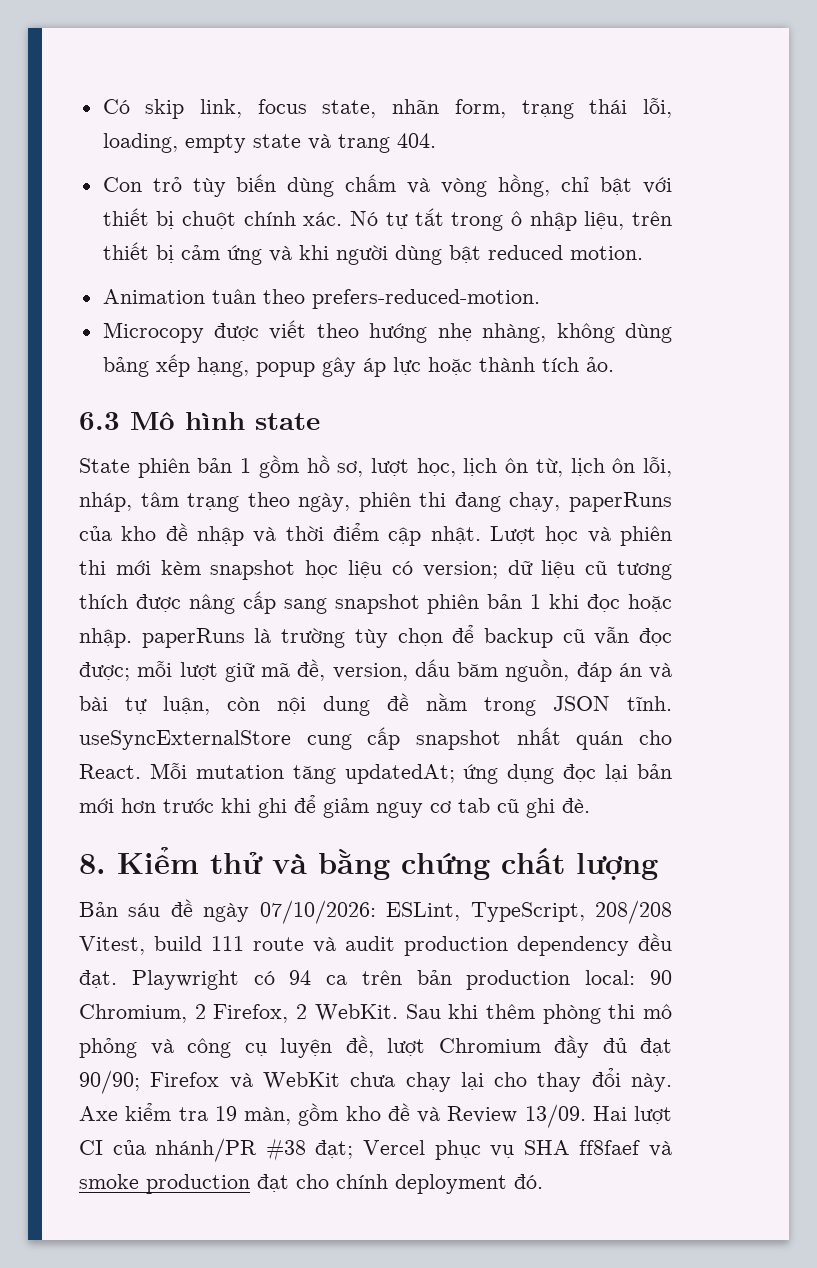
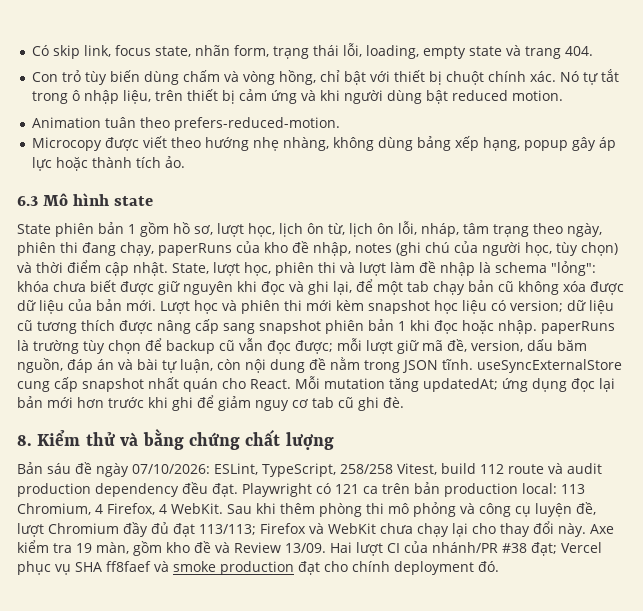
- State phiên bản 1 gồm hồ sơ, lượt học, lịch ôn từ, lịch ôn lỗi, nháp, tâm trạng theo ngày, phiên thi đang chạy, paperRuns của kho đề nhập và thời điểm cập nhật.
+ State phiên bản 1 gồm hồ sơ, lượt học, lịch ôn từ, lịch ôn lỗi, nháp, tâm trạng theo ngày, phiên thi đang chạy, paperRuns của kho đề nhập, notes (ghi chú của người học, tùy chọn) và thời điểm cập nhật.
+ State, lượt học, phiên thi và lượt làm đề nhập là schema "lỏng": khóa chưa biết được giữ nguyên khi đọc và ghi lại, để một tab chạy bản cũ không xóa được dữ liệu của bản mới.
- Bản sáu đề ngày 07/10/2026: ESLint, TypeScript, 208/208 Vitest, build 111 route và audit production dependency đều đạt.
+ Bản sáu đề ngày 07/10/2026: ESLint, TypeScript, 258/258 Vitest, build 112 route và audit production dependency đều đạt.
- Playwright có 94 ca trên bản production local: 90 Chromium, 2 Firefox, 2 WebKit.
+ Playwright có 121 ca trên bản production local: 113 Chromium, 4 Firefox, 4 WebKit.
- Sau khi thêm phòng thi mô phỏng và công cụ luyện đề, lượt Chromium đầy đủ đạt 90/90; Firefox và WebKit chưa chạy lại cho thay đổi này.
+ Sau khi thêm phòng thi mô phỏng và công cụ luyện đề, lượt Chromium đầy đủ đạt 113/113; Firefox và WebKit chưa chạy lại cho thay đổi này.

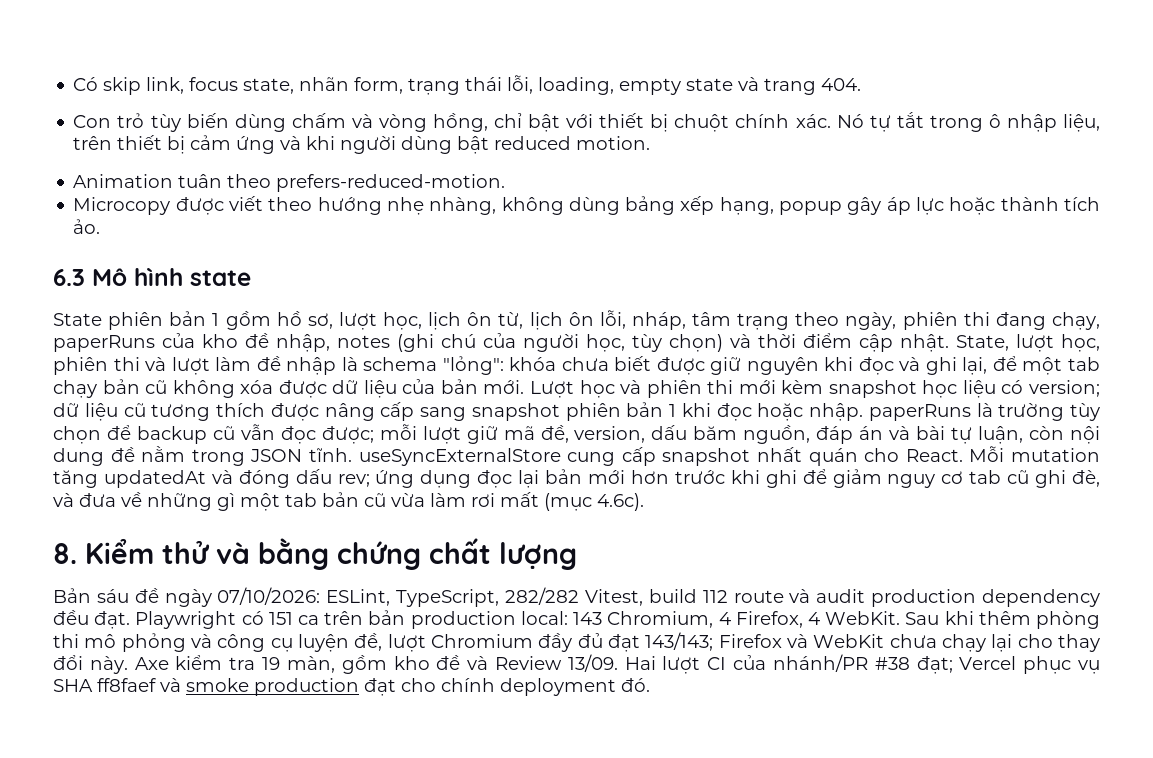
- Mỗi mutation tăng updatedAt; ứng dụng đọc lại bản mới hơn trước khi ghi để giảm nguy cơ tab cũ ghi đè.
+ Mỗi mutation tăng updatedAt và đóng dấu rev; ứng dụng đọc lại bản mới hơn trước khi ghi để giảm nguy cơ tab cũ ghi đè, và đưa về những gì một tab bản cũ vừa làm rơi mất (mục 4.6c).
- Bản sáu đề ngày 07/10/2026: ESLint, TypeScript, 258/258 Vitest, build 112 route và audit production dependency đều đạt.
+ Bản sáu đề ngày 07/10/2026: ESLint, TypeScript, 282/282 Vitest, build 112 route và audit production dependency đều đạt.
- Playwright có 121 ca trên bản production local: 113 Chromium, 4 Firefox, 4 WebKit.
+ Playwright có 151 ca trên bản production local: 143 Chromium, 4 Firefox, 4 WebKit.
- Sau khi thêm phòng thi mô phỏng và công cụ luyện đề, lượt Chromium đầy đủ đạt 113/113; Firefox và WebKit chưa chạy lại cho thay đổi này.
+ Sau khi thêm phòng thi mô phỏng và công cụ luyện đề, lượt Chromium đầy đủ đạt 143/143; Firefox và WebKit chưa chạy lại cho thay đổi này.

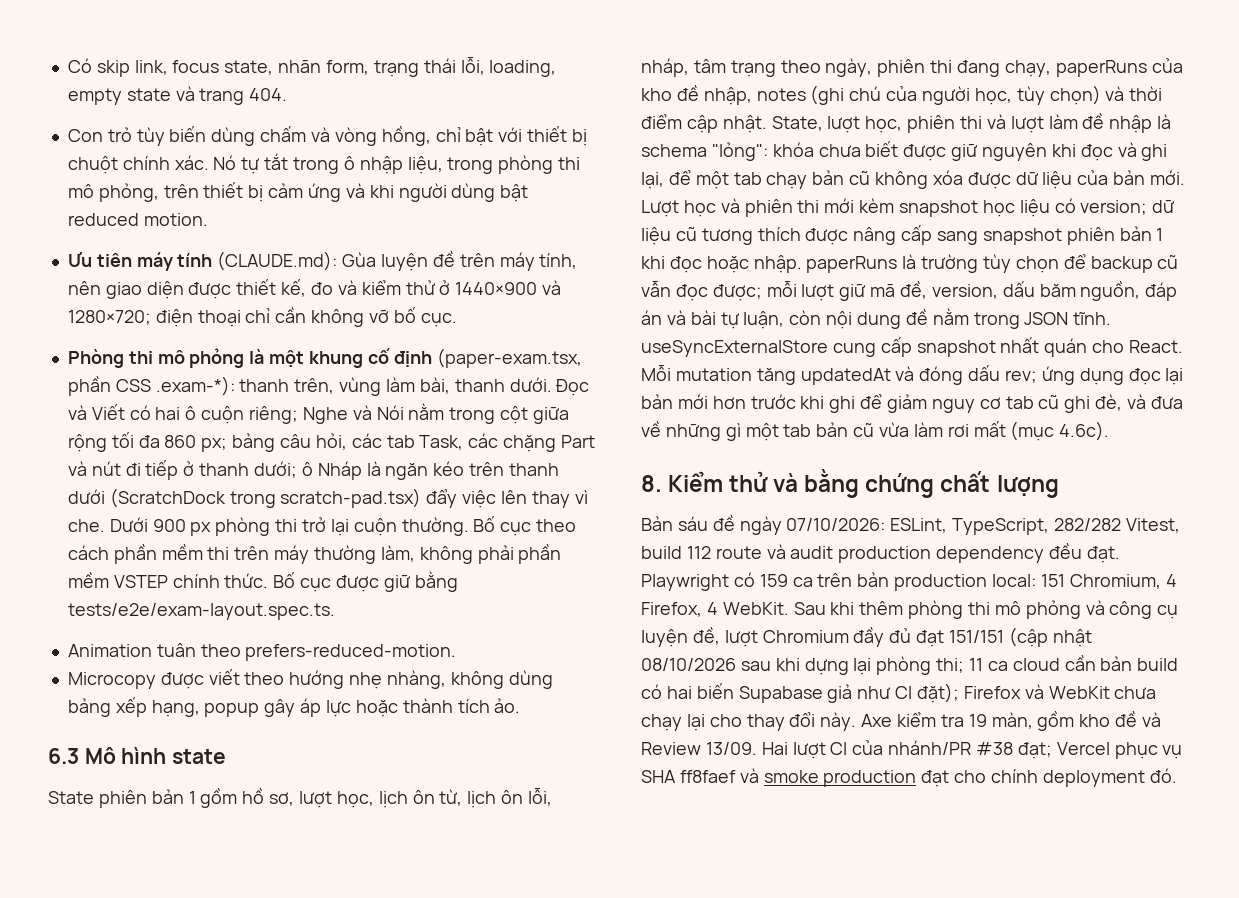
- Nó tự tắt trong ô nhập liệu, trên thiết bị cảm ứng và khi người dùng bật reduced motion.
+ Nó tự tắt trong ô nhập liệu, trong phòng thi mô phỏng, trên thiết bị cảm ứng và khi người dùng bật reduced motion.
+ Ưu tiên máy tính (CLAUDE.md): Gùa luyện đề trên máy tính, nên giao diện được thiết kế, đo và kiểm thử ở 1440×900 và 1280×720; điện thoại chỉ cần không vỡ bố cục.
+ Phòng thi mô phỏng là một khung cố định (paper-exam.tsx, phần CSS .exam-*): thanh trên, vùng làm bài, thanh dưới. Đọc và Viết có hai ô cuộn riêng; Nghe và Nói nằm trong cột giữa rộng tối đa 860 px; bảng câu hỏi, các tab Task, các chặng Part và nút đi tiếp ở thanh dưới; ô Nháp là ngăn kéo trên thanh dưới (ScratchDock trong scratch-pad.tsx) đẩy việc lên thay vì che. Dưới 900 px phòng thi trở lại cuộn thường. Bố cục theo cách phần mềm thi trên máy thường làm, không phải phần mềm VSTEP chính thức. Bố cục được giữ bằng tests/e2e/exam-layout.spec.ts.
- Playwright có 151 ca trên bản production local: 143 Chromium, 4 Firefox, 4 WebKit.
+ Playwright có 159 ca trên bản production local: 151 Chromium, 4 Firefox, 4 WebKit.
- Sau khi thêm phòng thi mô phỏng và công cụ luyện đề, lượt Chromium đầy đủ đạt 143/143; Firefox và WebKit chưa chạy lại cho thay đổi này.
+ Sau khi thêm phòng thi mô phỏng và công cụ luyện đề, lượt Chromium đầy đủ đạt 151/151 (cập nhật 08/10/2026 sau khi dựng lại phòng thi; 11 ca cloud cần bản build có hai biến Supabase giả như CI đặt); Firefox và WebKit chưa chạy lại cho thay đổi này.

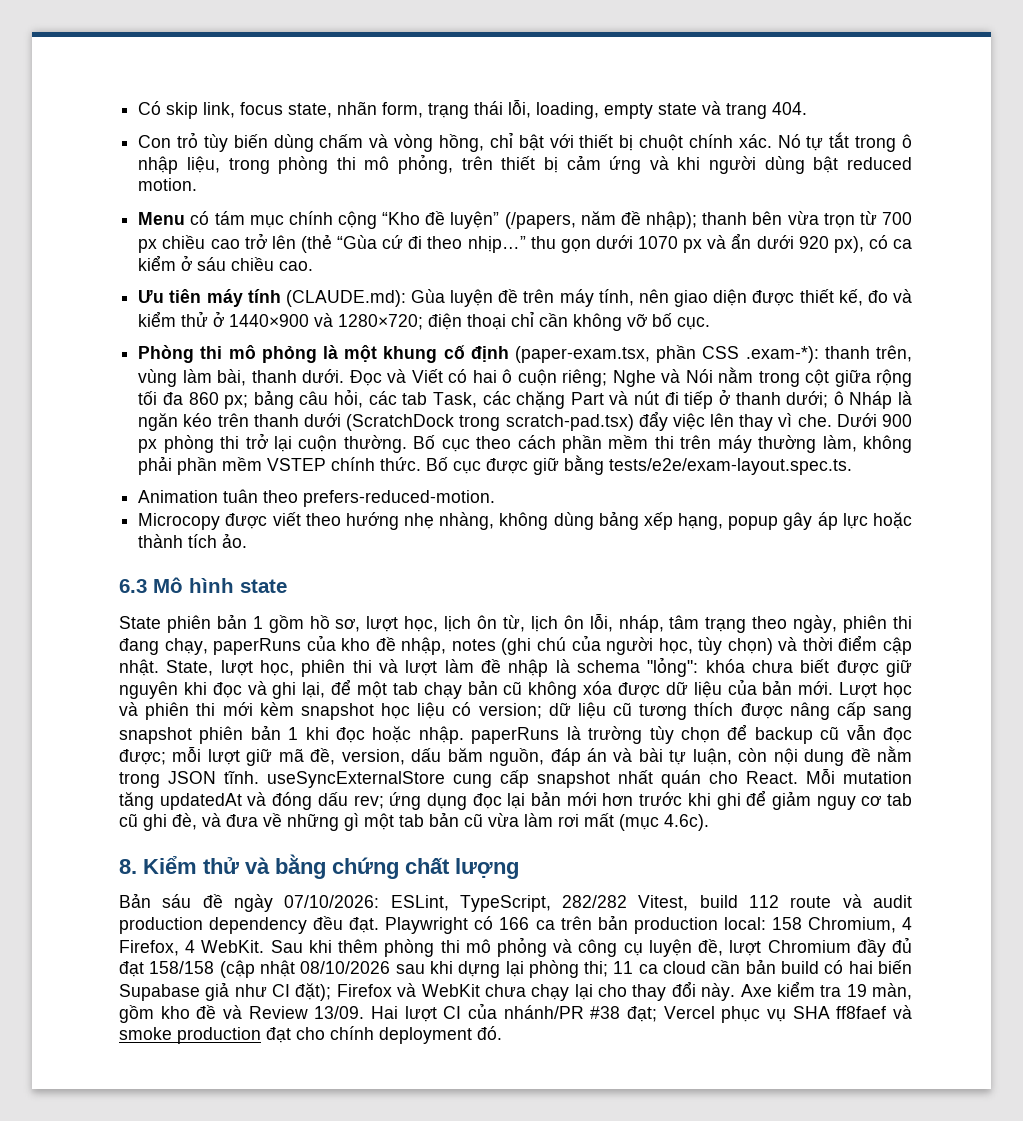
+ Menu có tám mục chính cộng “Kho đề luyện” (/papers, năm đề nhập); thanh bên vừa trọn từ 700 px chiều cao trở lên (thẻ “Gùa cứ đi theo nhịp…” thu gọn dưới 1070 px và ẩn dưới 920 px), có ca kiểm ở sáu chiều cao.
- Playwright có 159 ca trên bản production local: 151 Chromium, 4 Firefox, 4 WebKit.
+ Playwright có 166 ca trên bản production local: 158 Chromium, 4 Firefox, 4 WebKit.
- Sau khi thêm phòng thi mô phỏng và công cụ luyện đề, lượt Chromium đầy đủ đạt 151/151 (cập nhật 08/10/2026 sau khi dựng lại phòng thi; 11 ca cloud cần bản build có hai biến Supabase giả như CI đặt); Firefox và WebKit chưa chạy lại cho thay đổi này.
+ Sau khi thêm phòng thi mô phỏng và công cụ luyện đề, lượt Chromium đầy đủ đạt 158/158 (cập nhật 08/10/2026 sau khi dựng lại phòng thi; 11 ca cloud cần bản build có hai biến Supabase giả như CI đặt); Firefox và WebKit chưa chạy lại cho thay đổi này.

